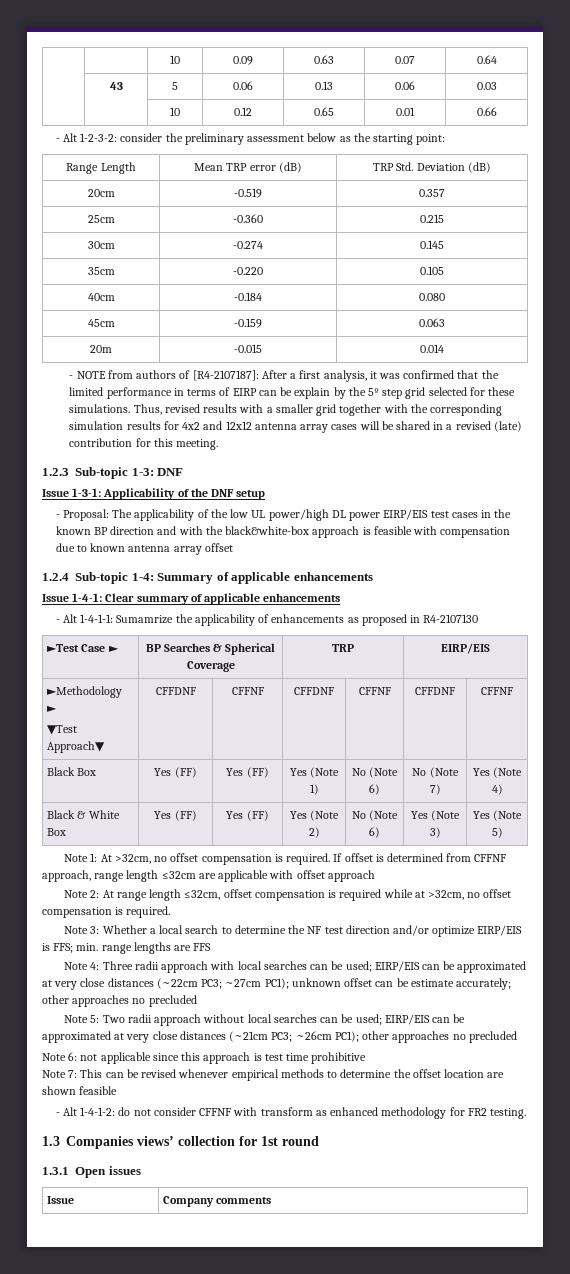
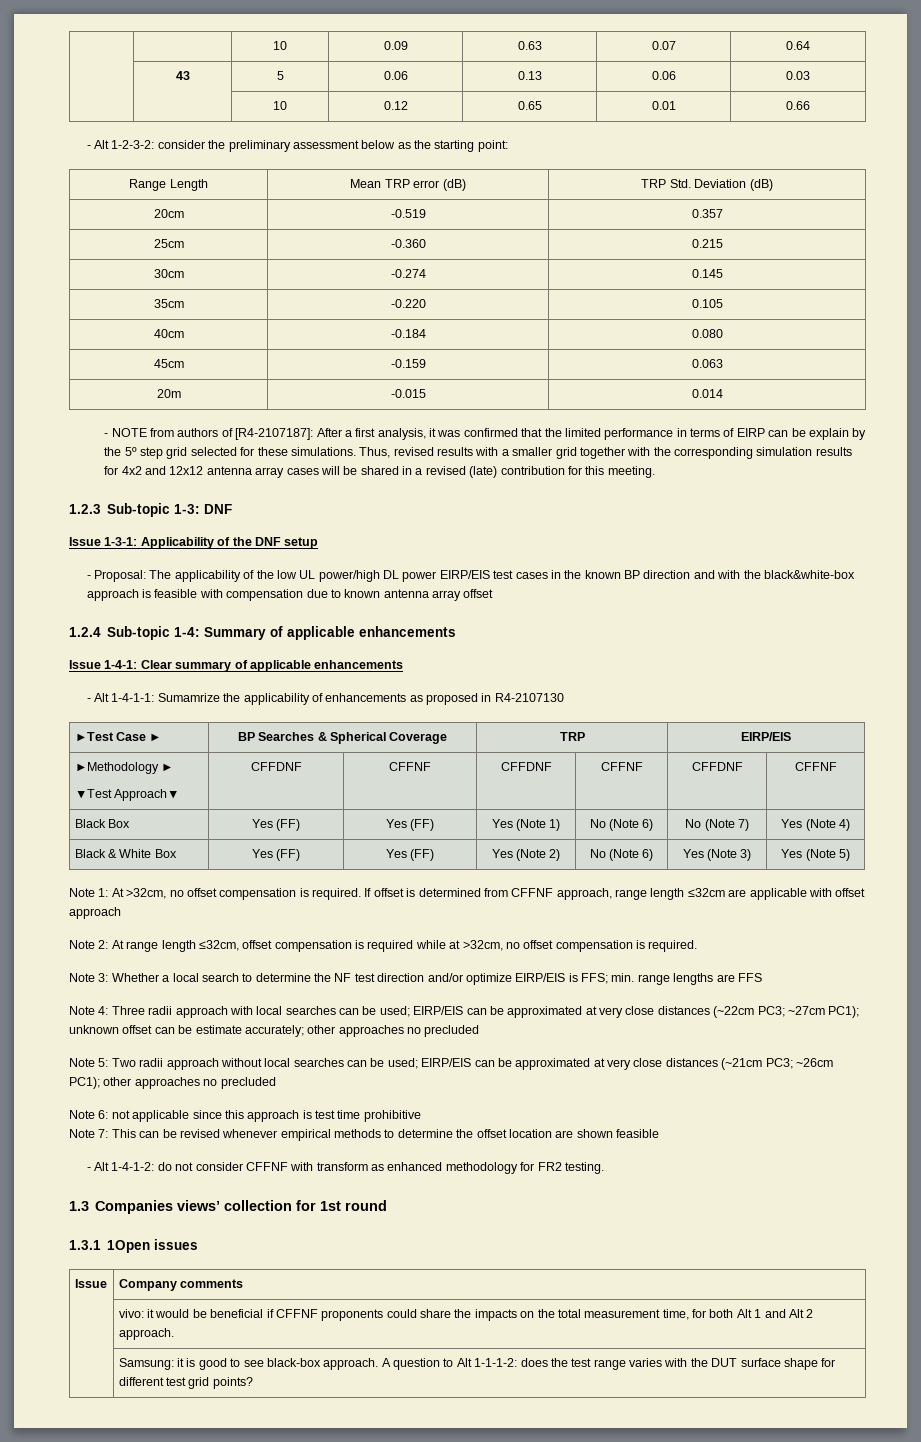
- 1.3.1 Open issues
+ 1.3.1 1Open issues
+ | vivo: it would be beneficial if CFFNF proponents could share the impacts on the total measurement time, for both Alt 1 and Alt 2 approach.
+ | Samsung: it is good to see black-box approach. A question to Alt 1-1-1-2: does the test range varies with the DUT surface shape for different test grid points?

